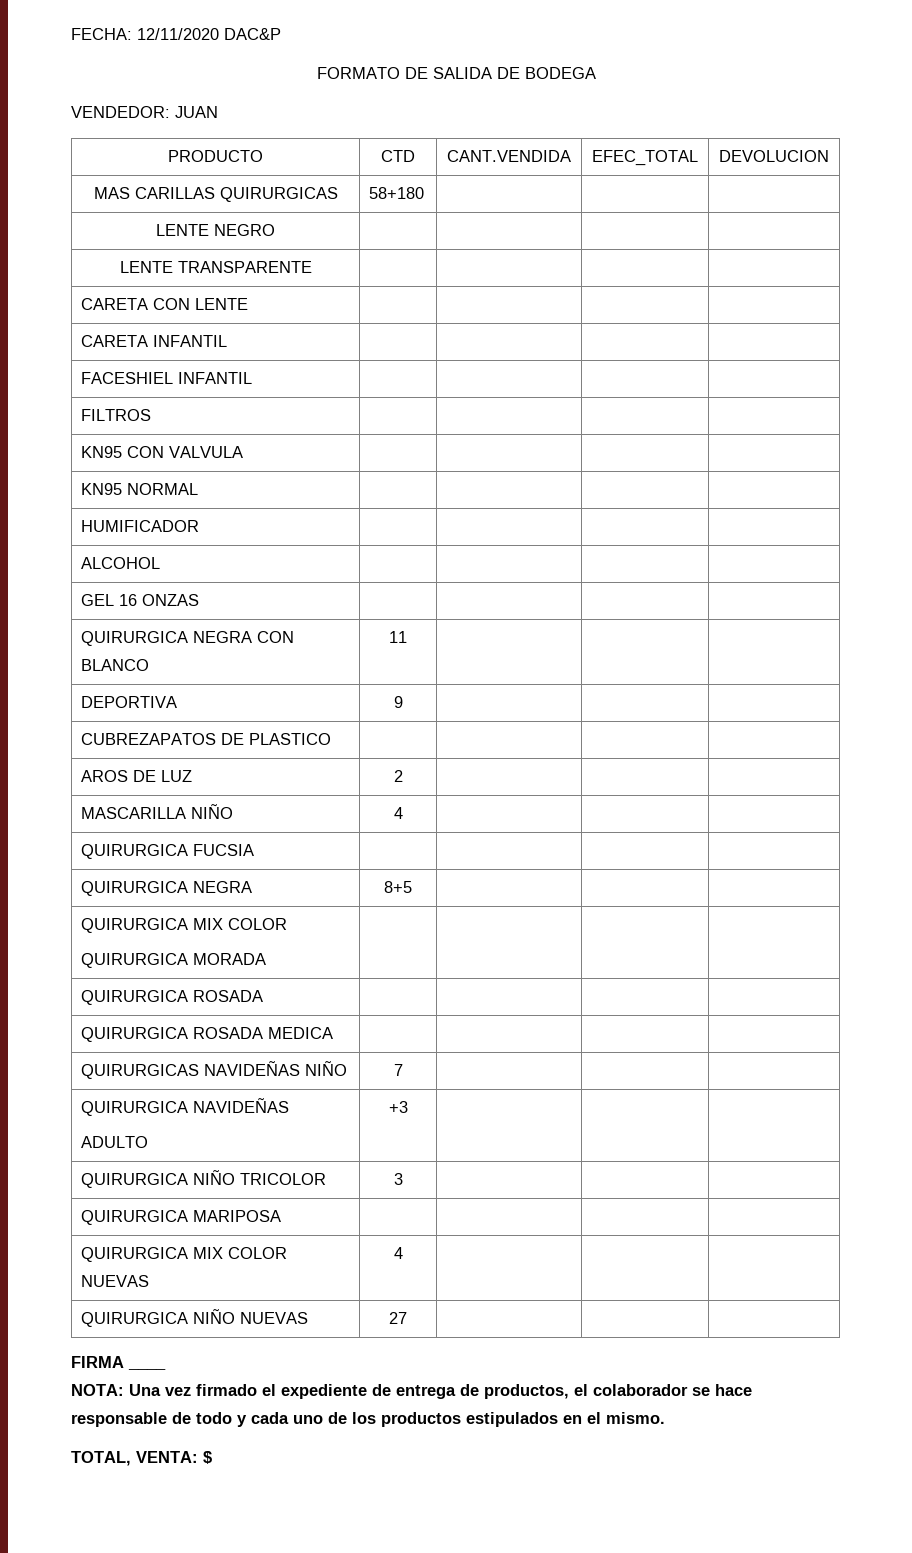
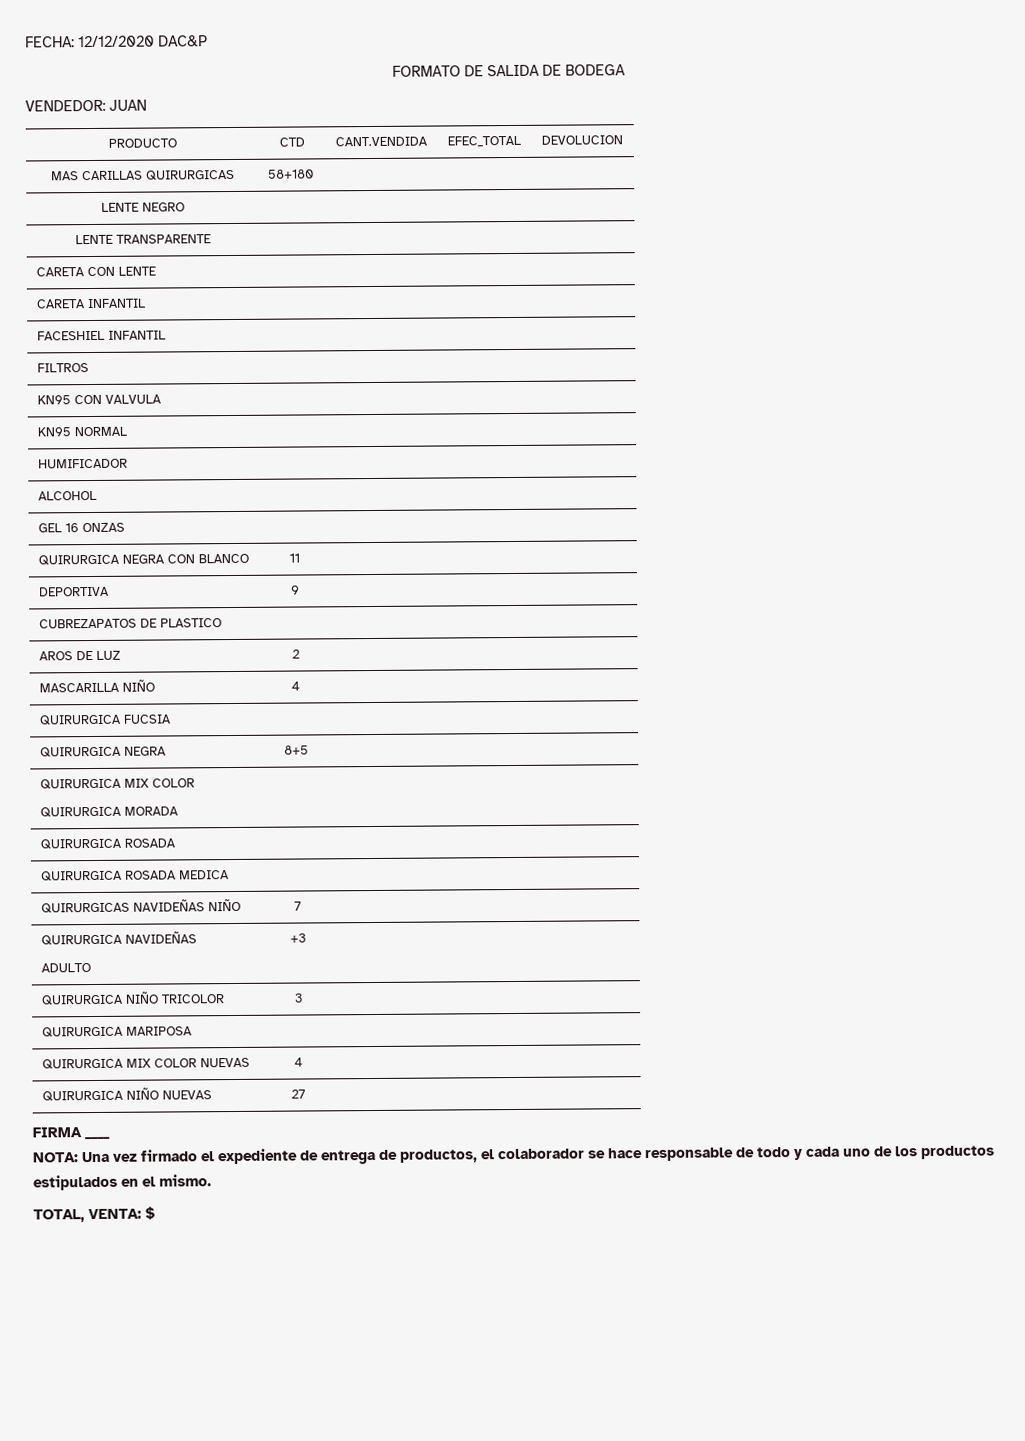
- FECHA: 12/11/2020 DAC&P
+ FECHA: 12/12/2020 DAC&P

